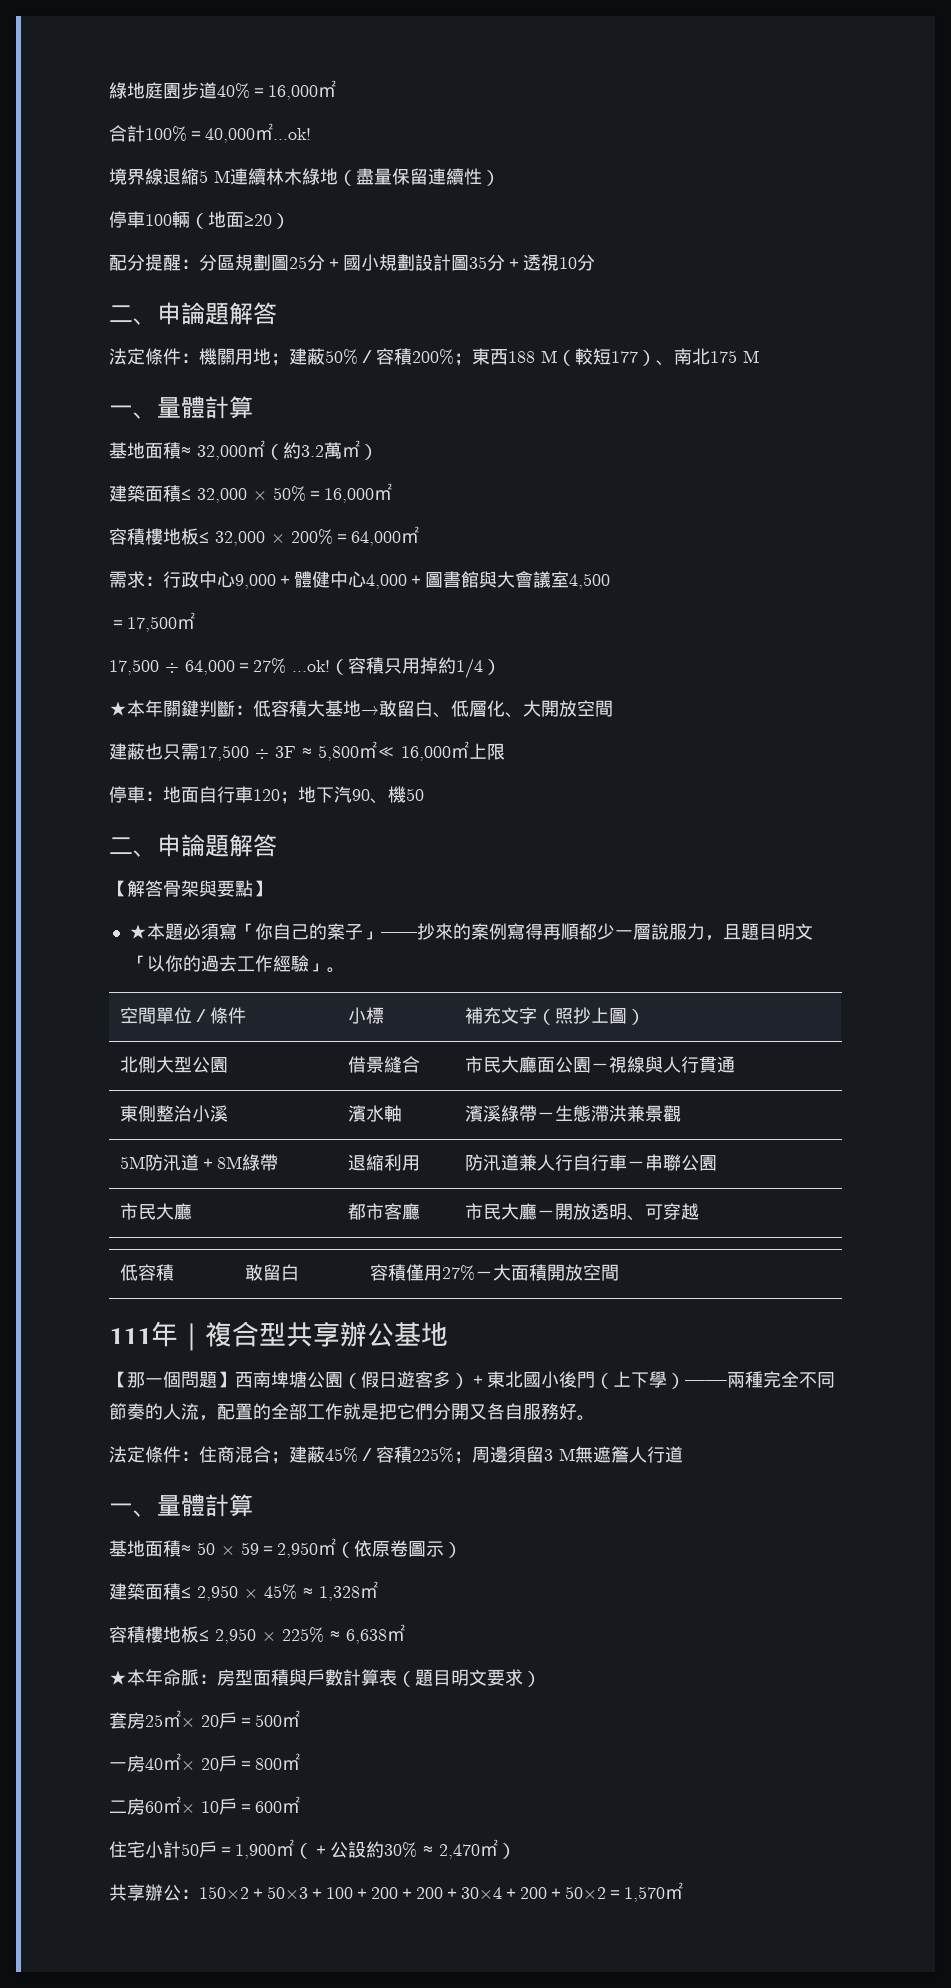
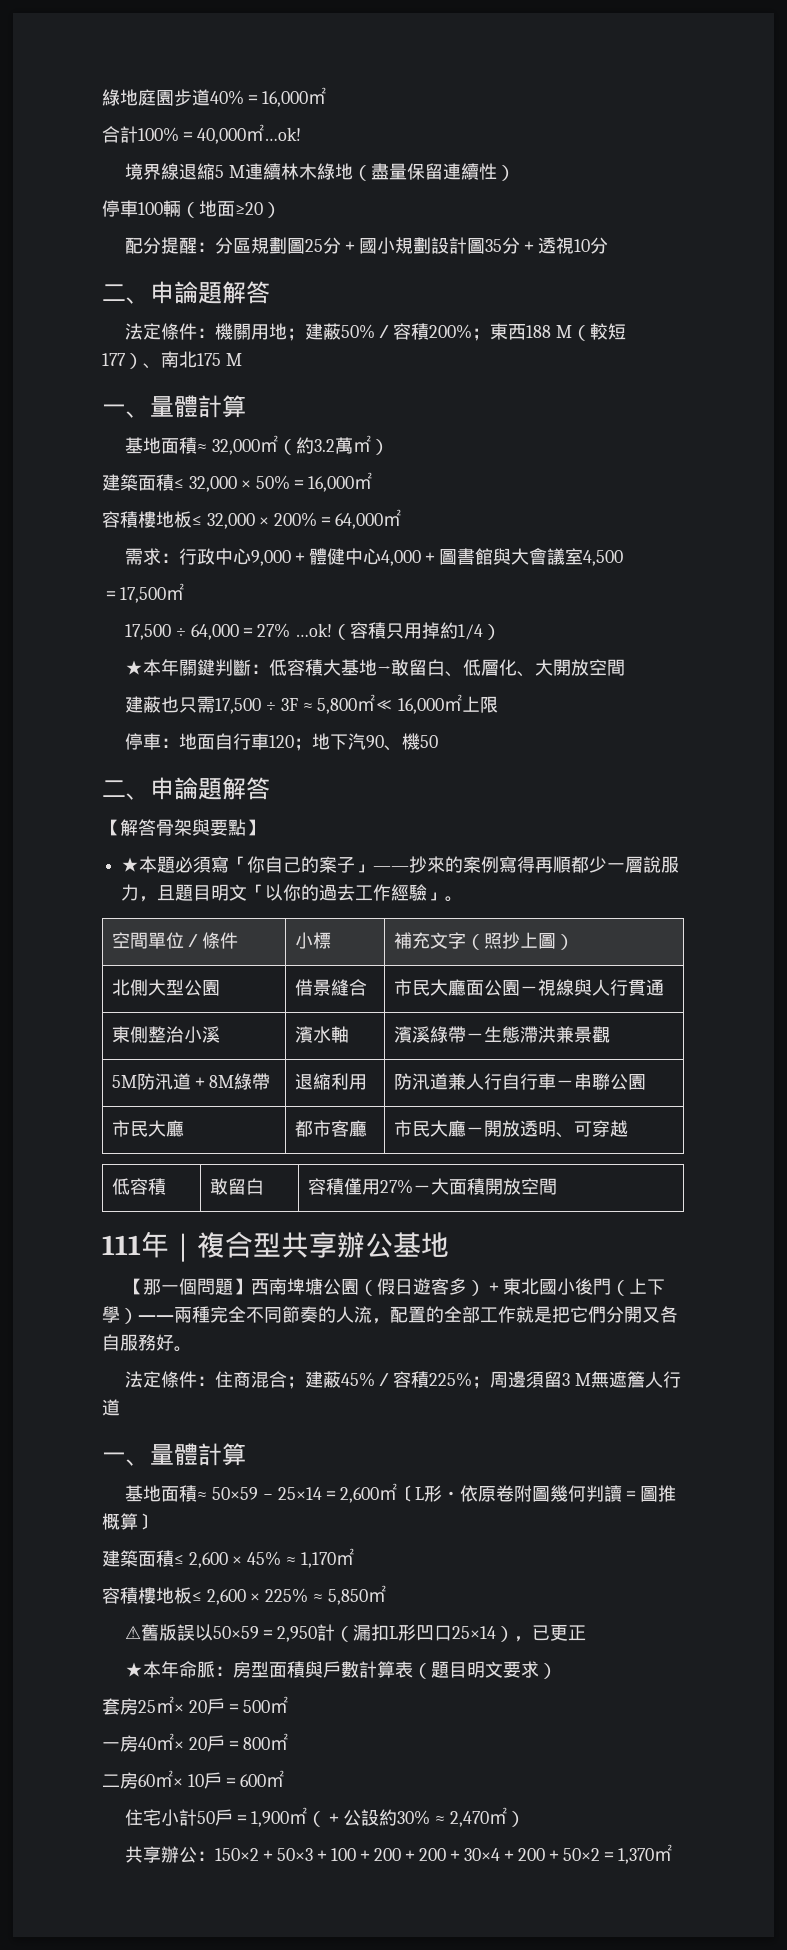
- 基地面積≈ 50 × 59＝2,950㎡（依原卷圖示）
- 建築面積≤ 2,950 × 45% ≈ 1,328㎡
- 容積樓地板≤ 2,950 × 225% ≈ 6,638㎡
+ 基地面積≈ 50×59 − 25×14＝2,600㎡〔L形・依原卷附圖幾何判讀＝圖推概算〕
+ 建築面積≤ 2,600 × 45% ≈ 1,170㎡
+ 容積樓地板≤ 2,600 × 225% ≈ 5,850㎡
+ ⚠舊版誤以50×59＝2,950計（漏扣L形凹口25×14），已更正
- 共享辦公：150×2＋50×3＋100＋200＋200＋30×4＋200＋50×2＝1,570㎡
+ 共享辦公：150×2＋50×3＋100＋200＋200＋30×4＋200＋50×2＝1,370㎡

